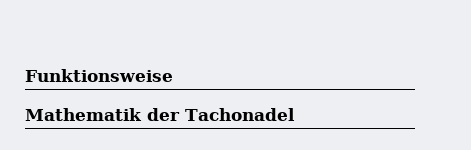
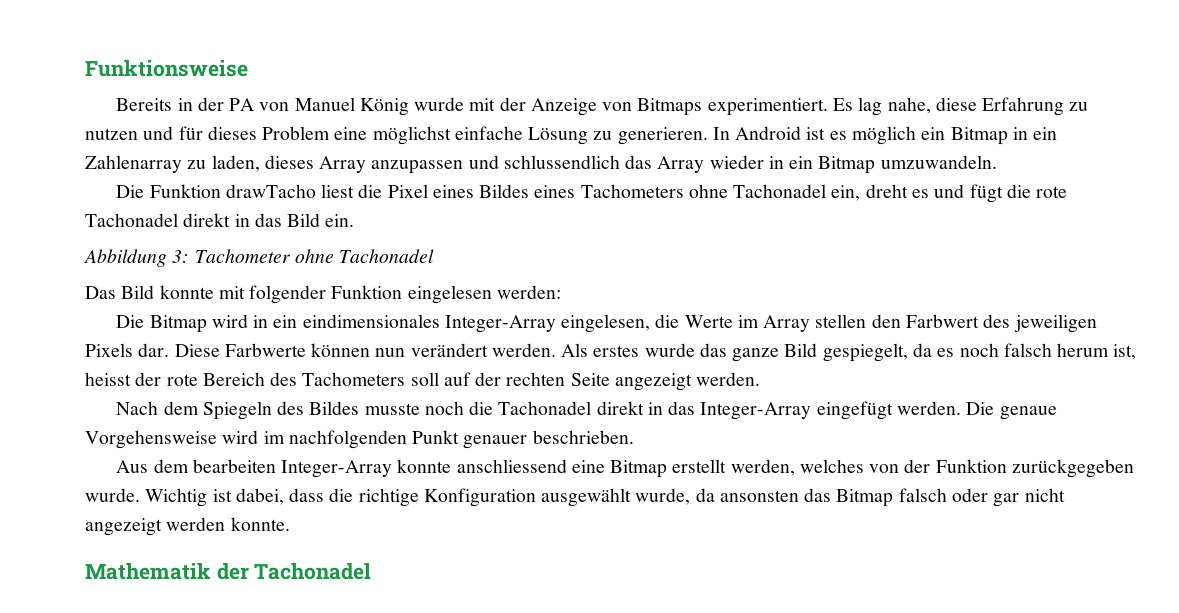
+ Bereits in der PA von Manuel König wurde mit der Anzeige von Bitmaps experimentiert. Es lag nahe, diese Erfahrung zu nutzen und für dieses Problem eine möglichst einfache Lösung zu generieren. In Android ist es möglich ein Bitmap in ein Zahlenarray zu laden, dieses Array anzupassen und schlussendlich das Array wieder in ein Bitmap umzuwandeln.
+ Die Funktion drawTacho liest die Pixel eines Bildes eines Tachometers ohne Tachonadel ein, dreht es und fügt die rote Tachonadel direkt in das Bild ein.
+ Abbildung 3: Tachometer ohne Tachonadel
+ Das Bild konnte mit folgender Funktion eingelesen werden:
+ Die Bitmap wird in ein eindimensionales Integer-Array eingelesen, die Werte im Array stellen den Farbwert des jeweiligen Pixels dar. Diese Farbwerte können nun verändert werden. Als erstes wurde das ganze Bild gespiegelt, da es noch falsch herum ist, heisst der rote Bereich des Tachometers soll auf der rechten Seite angezeigt werden.
+ Nach dem Spiegeln des Bildes musste noch die Tachonadel direkt in das Integer-Array eingefügt werden. Die genaue Vorgehensweise wird im nachfolgenden Punkt genauer beschrieben.
+ Aus dem bearbeiten Integer-Array konnte anschliessend eine Bitmap erstellt werden, welches von der Funktion zurückgegeben wurde. Wichtig ist dabei, dass die richtige Konfiguration ausgewählt wurde, da ansonsten das Bitmap falsch oder gar nicht angezeigt werden konnte.

